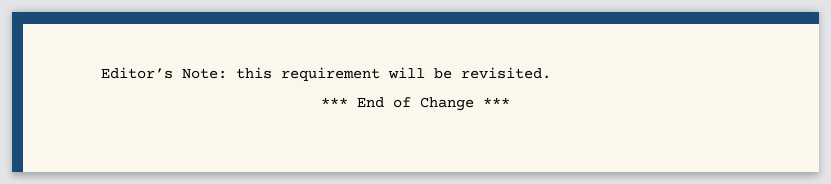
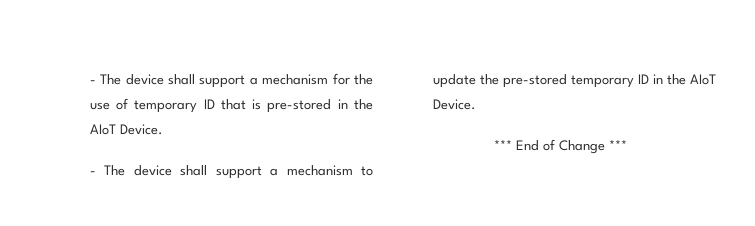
- Editor’s Note: this requirement will be revisited.
+ - The device shall support a mechanism for the use of temporary ID that is pre-stored in the AIoT Device.
+ - The device shall support a mechanism to update the pre-stored temporary ID in the AIoT Device.

